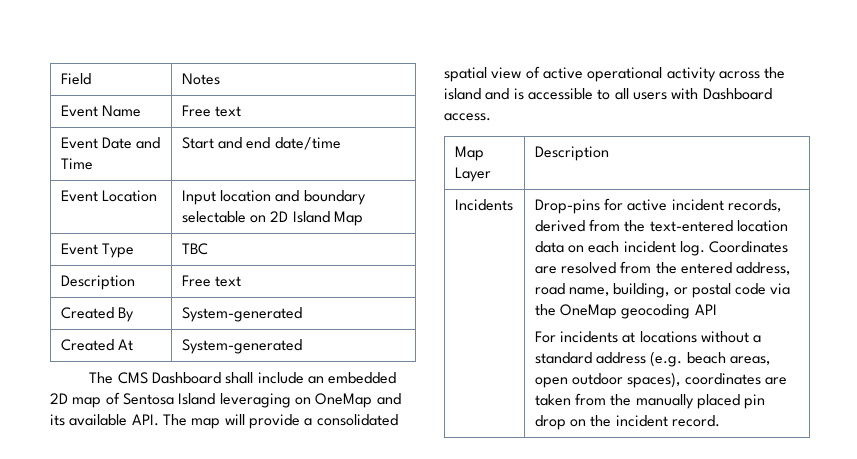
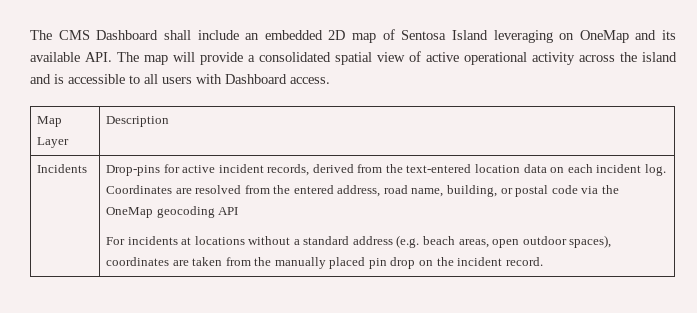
- Field | Notes
- Event Name | Free text
- Event Date and Time | Start and end date/time
- Event Location | Input location and boundary selectable on 2D Island Map
- Event Type | TBC
- Description | Free text
- Created By | System-generated
- Created At | System-generated

